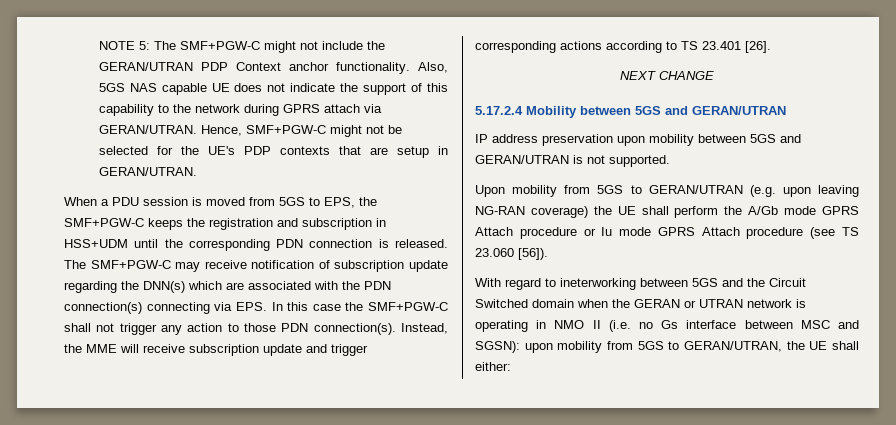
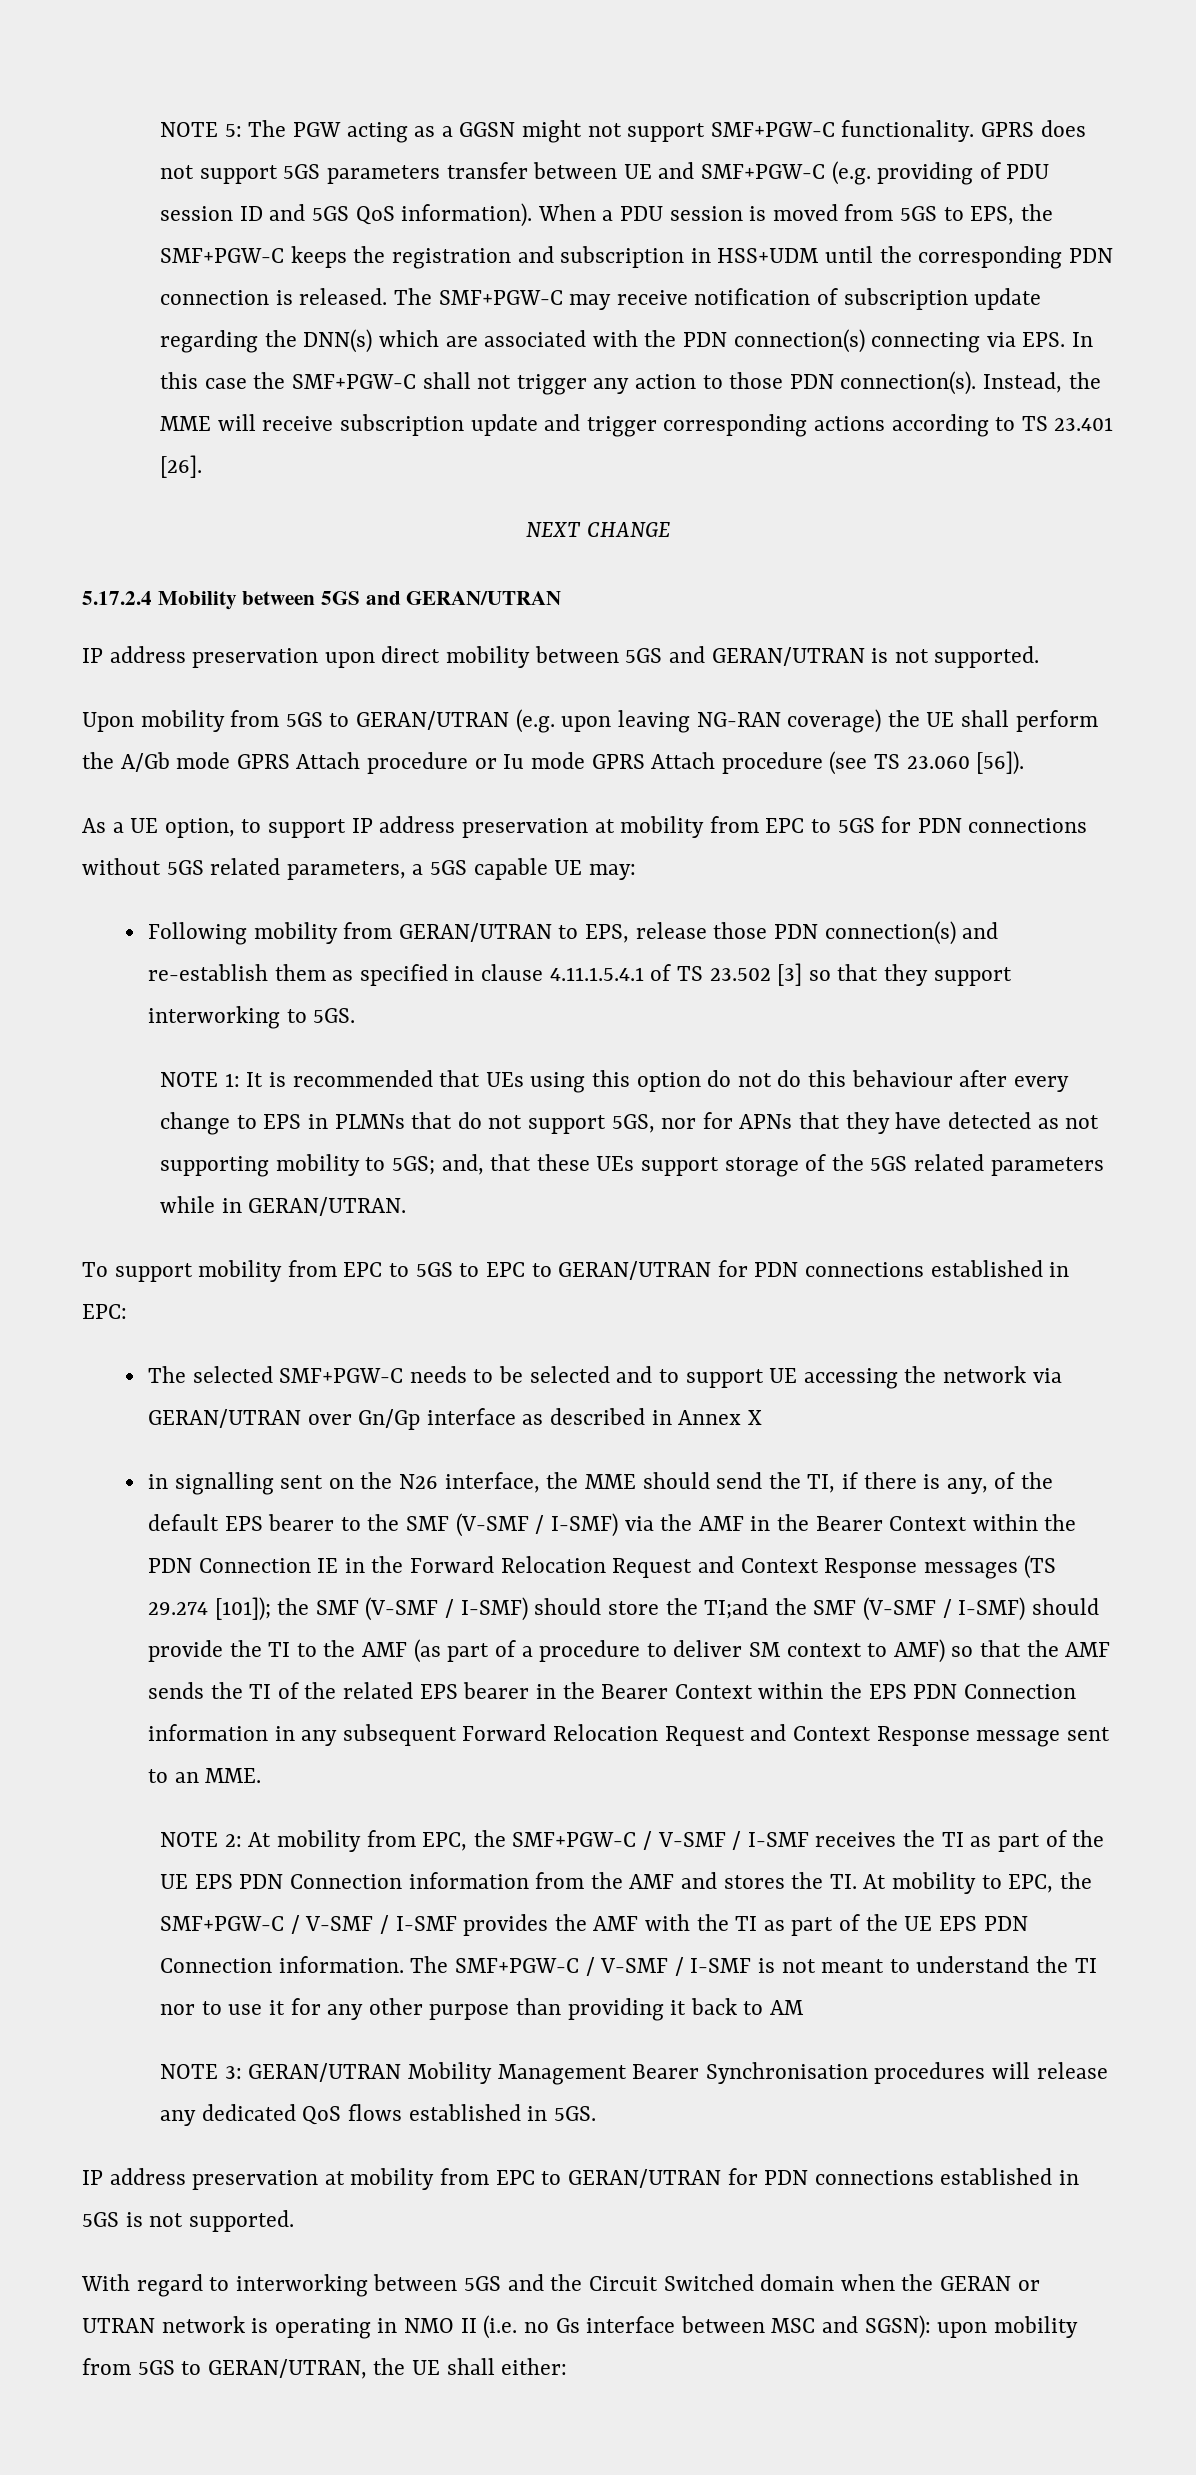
- NOTE 5: The SMF+PGW-C might not include the GERAN/UTRAN PDP Context anchor functionality. Also, 5GS NAS capable UE does not indicate the support of this capability to the network during GPRS attach via GERAN/UTRAN. Hence, SMF+PGW-C might not be selected for the UE's PDP contexts that are setup in GERAN/UTRAN.
- When a PDU session is moved from 5GS to EPS, the SMF+PGW-C keeps the registration and subscription in HSS+UDM until the corresponding PDN connection is released.
+ NOTE 5: The PGW acting as a GGSN might not support SMF+PGW-C functionality. GPRS does not support 5GS parameters transfer between UE and SMF+PGW-C (e.g. providing of PDU session ID and 5GS QoS information). When a PDU session is moved from 5GS to EPS, the SMF+PGW-C keeps the registration and subscription in HSS+UDM until the corresponding PDN connection is released.
- IP address preservation upon mobility between 5GS and GERAN/UTRAN is not supported.
+ IP address preservation upon direct mobility between 5GS and GERAN/UTRAN is not supported.
+ As a UE option, to support IP address preservation at mobility from EPC to 5GS for PDN connections without 5GS related parameters, a 5GS capable UE may:
+ Following mobility from GERAN/UTRAN to EPS, release those PDN connection(s) and re-establish them as specified in clause 4.11.1.5.4.1 of TS 23.502 [3] so that they support interworking to 5GS.
+ NOTE 1: It is recommended that UEs using this option do not do this behaviour after every change to EPS in PLMNs that do not support 5GS, nor for APNs that they have detected as not supporting mobility to 5GS; and, that these UEs support storage of the 5GS related parameters while in GERAN/UTRAN.
+ To support mobility from EPC to 5GS to EPC to GERAN/UTRAN for PDN connections established in EPC:
+ The selected SMF+PGW-C needs to be selected and to support UE accessing the network via GERAN/UTRAN over Gn/Gp interface as described in Annex X
+ in signalling sent on the N26 interface, the MME should send the TI, if there is any, of the default EPS bearer to the SMF (V-SMF / I-SMF) via the AMF in the Bearer Context within the PDN Connection IE in the Forward Relocation Request and Context Response messages (TS 29.274 [101]); the SMF (V-SMF / I-SMF) should store the TI;and the SMF (V-SMF / I-SMF) should provide the TI to the AMF (as part of a procedure to deliver SM context to AMF) so that the AMF sends the TI of the related EPS bearer in the Bearer Context within the EPS PDN Connection information in any subsequent Forward Relocation Request and Context Response message sent to an MME.
+ NOTE 2: At mobility from EPC, the SMF+PGW-C / V-SMF / I-SMF receives the TI as part of the UE EPS PDN Connection information from the AMF and stores the TI. At mobility to EPC, the SMF+PGW-C / V-SMF / I-SMF provides the AMF with the TI as part of the UE EPS PDN Connection information. The SMF+PGW-C / V-SMF / I-SMF is not meant to understand the TI nor to use it for any other purpose than providing it back to AM
+ NOTE 3: GERAN/UTRAN Mobility Management Bearer Synchronisation procedures will release any dedicated QoS flows established in 5GS.
+ IP address preservation at mobility from EPC to GERAN/UTRAN for PDN connections established in 5GS is not supported.
- With regard to ineterworking between 5GS and the Circuit Switched domain when the GERAN or UTRAN network is operating in NMO II (i.e. no Gs interface between MSC and SGSN): upon mobility from 5GS to GERAN/UTRAN, the UE shall either:
+ With regard to interworking between 5GS and the Circuit Switched domain when the GERAN or UTRAN network is operating in NMO II (i.e. no Gs interface between MSC and SGSN): upon mobility from 5GS to GERAN/UTRAN, the UE shall either:

